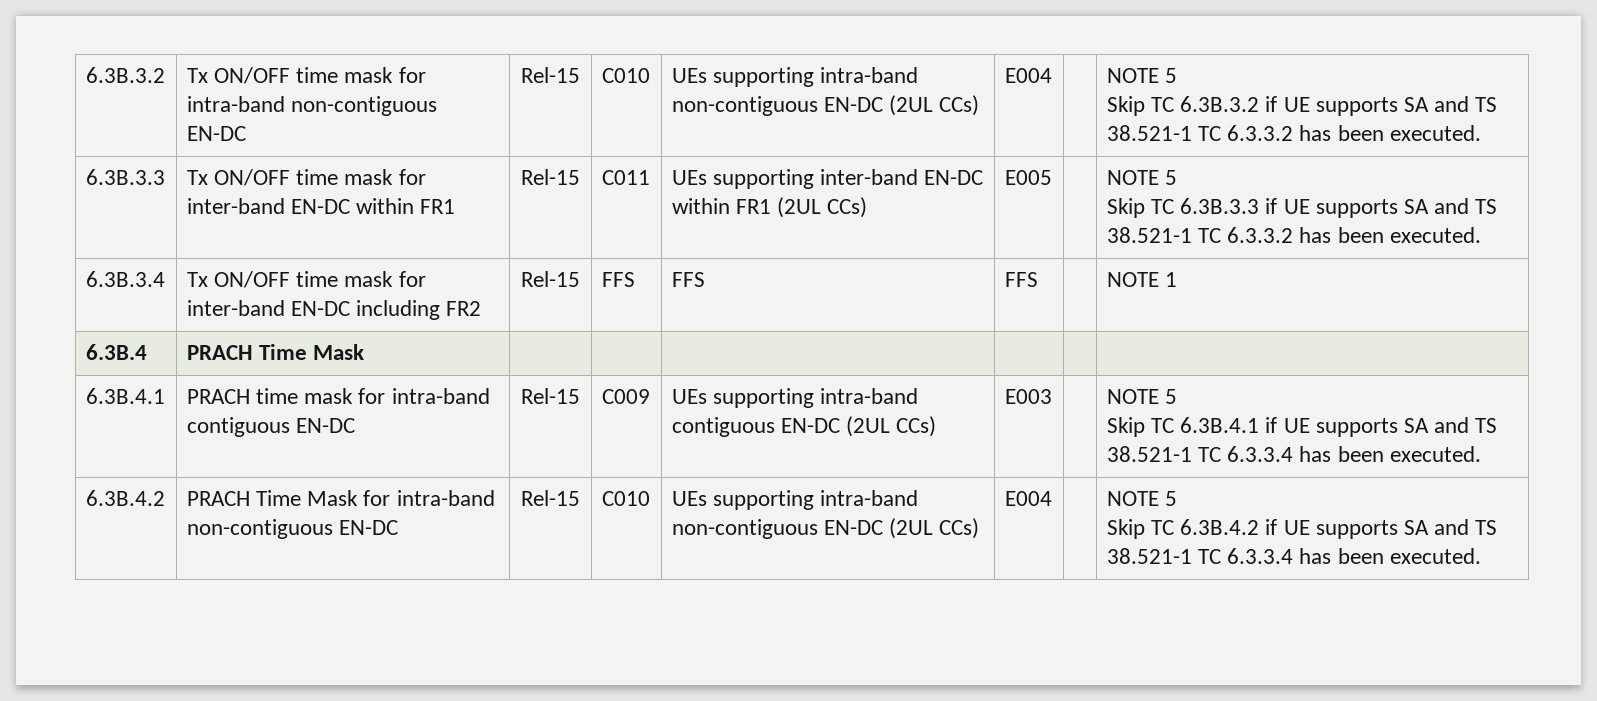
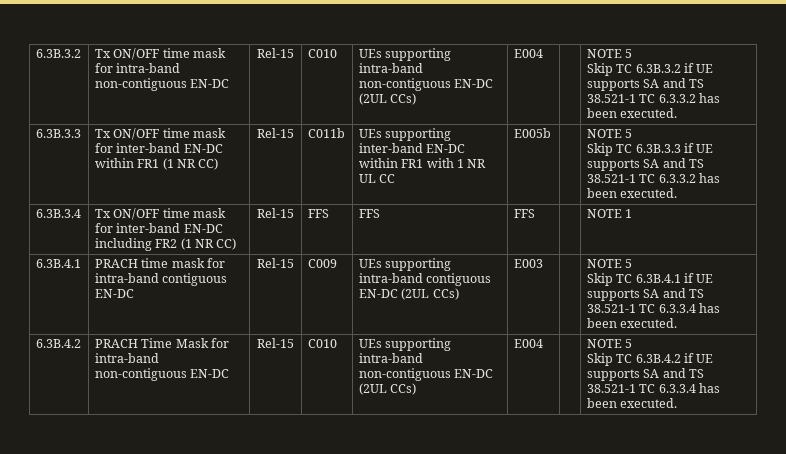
- Tx ON/OFF time mask for inter-band EN-DC within FR1 | Rel-15 | C011
+ Tx ON/OFF time mask for inter-band EN-DC within FR1 (1 NR CC) | Rel-15 | C011b
- UEs supporting inter-band EN-DC within FR1 (2UL CCs) | E005
+ UEs supporting inter-band EN-DC within FR1 with 1 NR UL CC | E005b
- 6.3B.3.4 | Tx ON/OFF time mask for inter-band EN-DC including FR2 | Rel-15 | FFS | FFS | FFS | | NOTE 1
+ 6.3B.3.4 | Tx ON/OFF time mask for inter-band EN-DC including FR2 (1 NR CC) | Rel-15 | FFS | FFS | FFS | | NOTE 1
- 6.3B.4 | PRACH Time Mask | | | | | |

